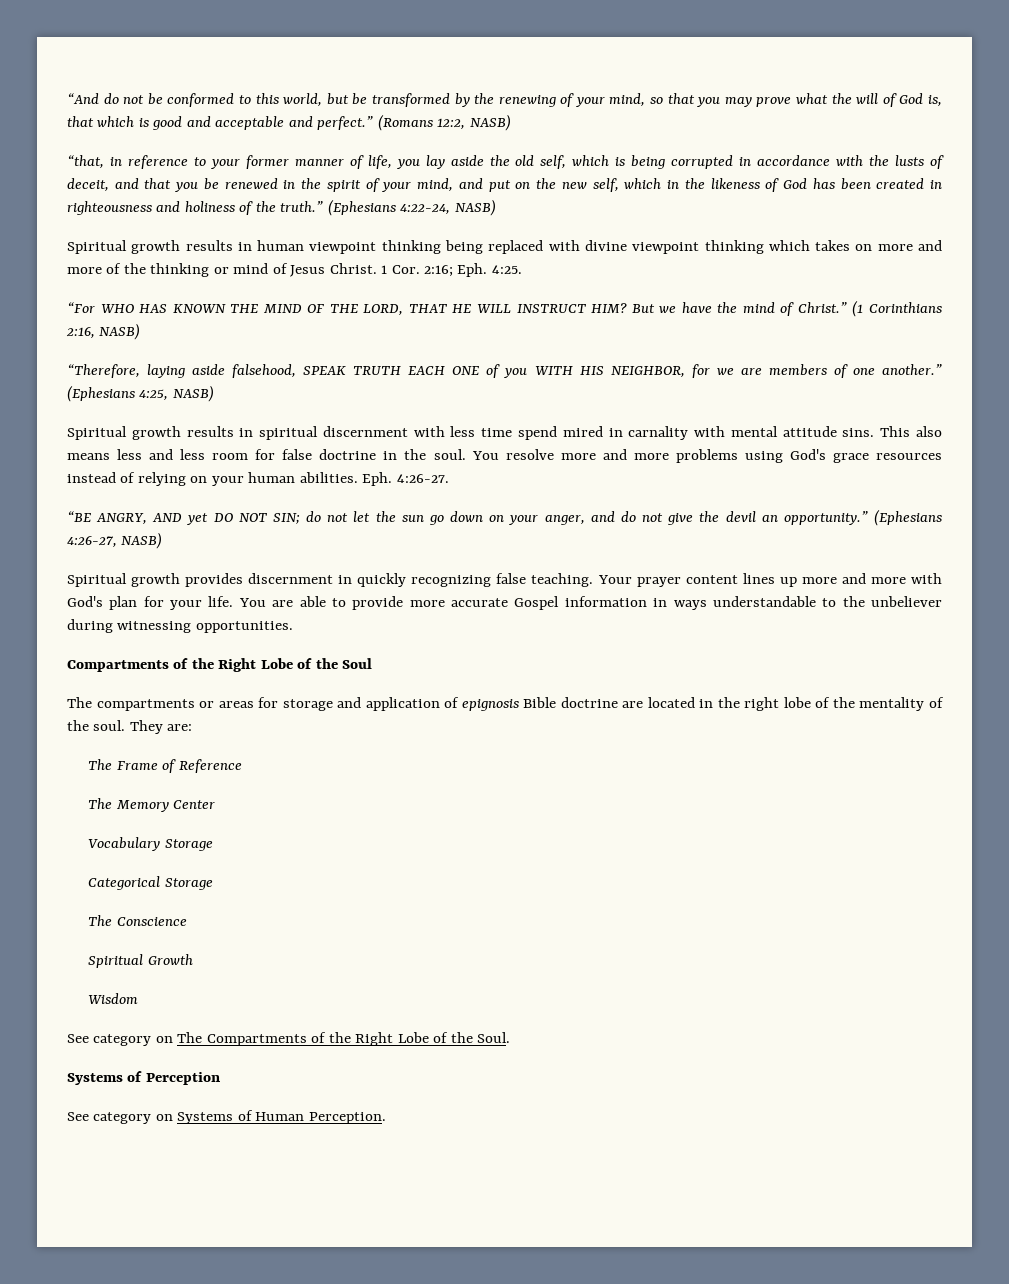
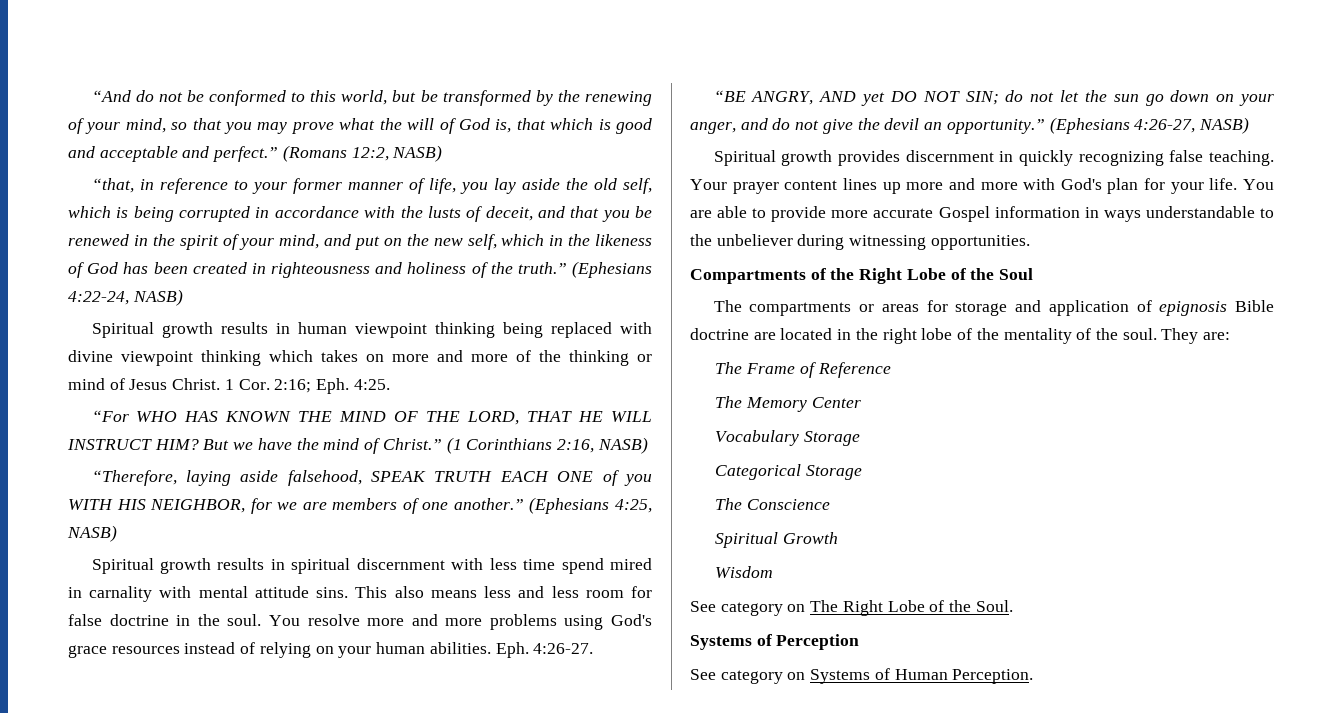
- See category on The Compartments of the Right Lobe of the Soul.
+ See category on The Right Lobe of the Soul.

